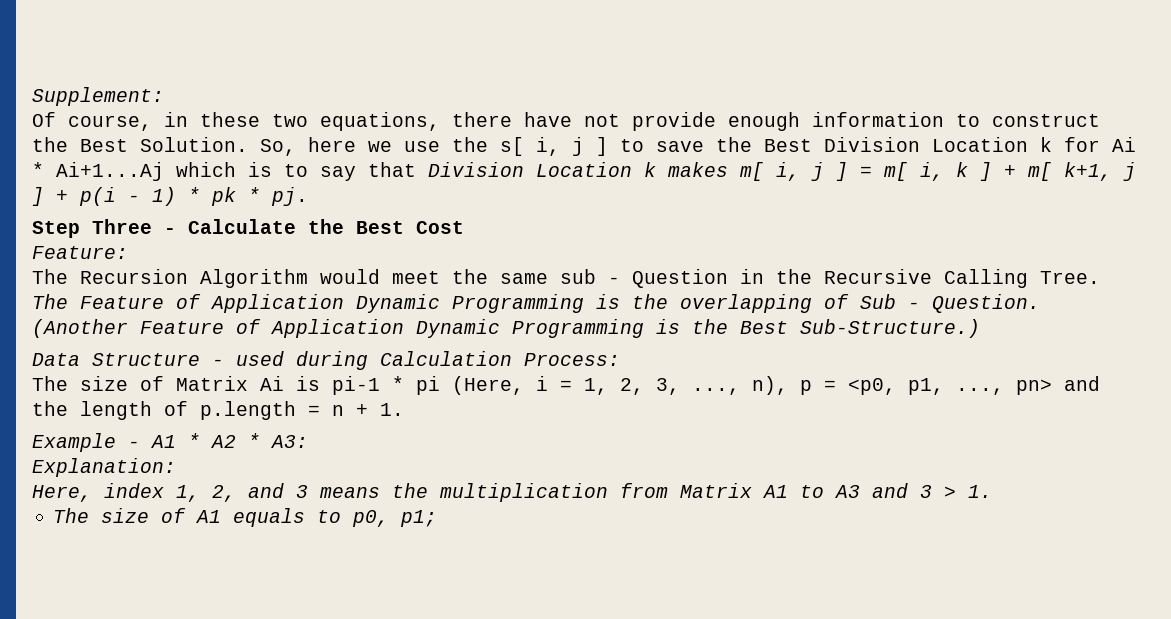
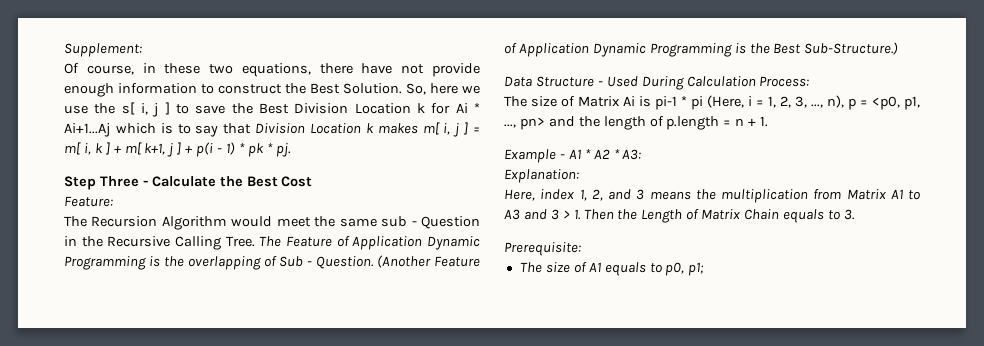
- Data Structure - used during Calculation Process:
+ Data Structure - Used During Calculation Process:
- Here, index 1, 2, and 3 means the multiplication from Matrix A1 to A3 and 3 > 1.
+ Here, index 1, 2, and 3 means the multiplication from Matrix A1 to A3 and 3 > 1. Then the Length of Matrix Chain equals to 3.
+ Prerequisite:

